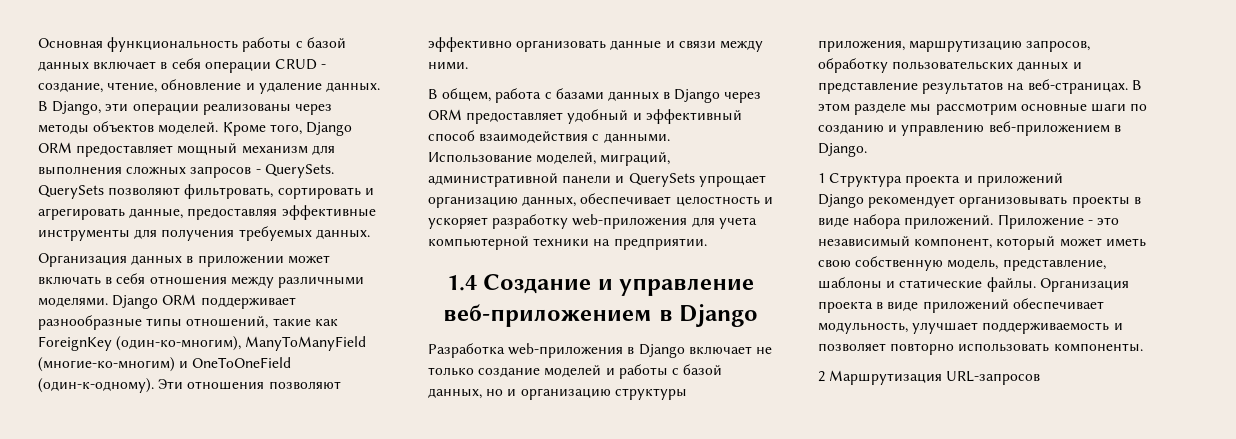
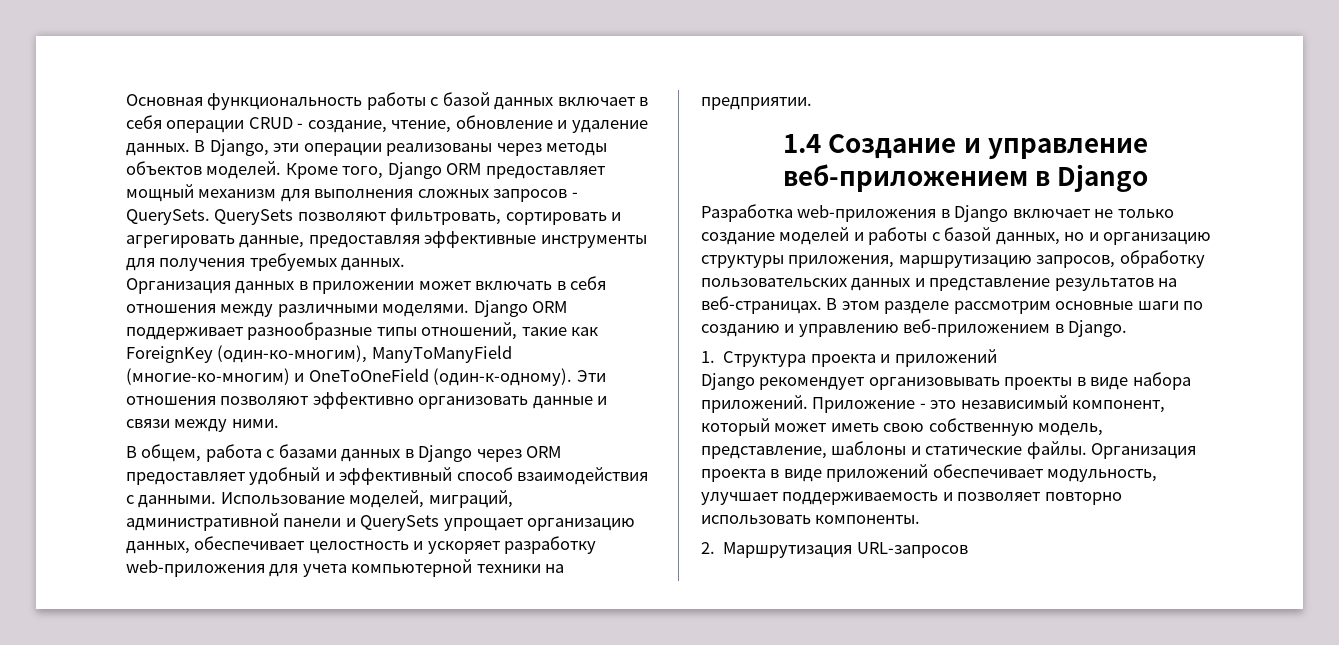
- В этом разделе мы рассмотрим основные шаги по созданию и управлению веб-приложением в Django.
+ В этом разделе рассмотрим основные шаги по созданию и управлению веб-приложением в Django.
- 1 Структура проекта и приложений
+ 1. Структура проекта и приложений
- 2 Маршрутизация URL-запросов
+ 2. Маршрутизация URL-запросов

